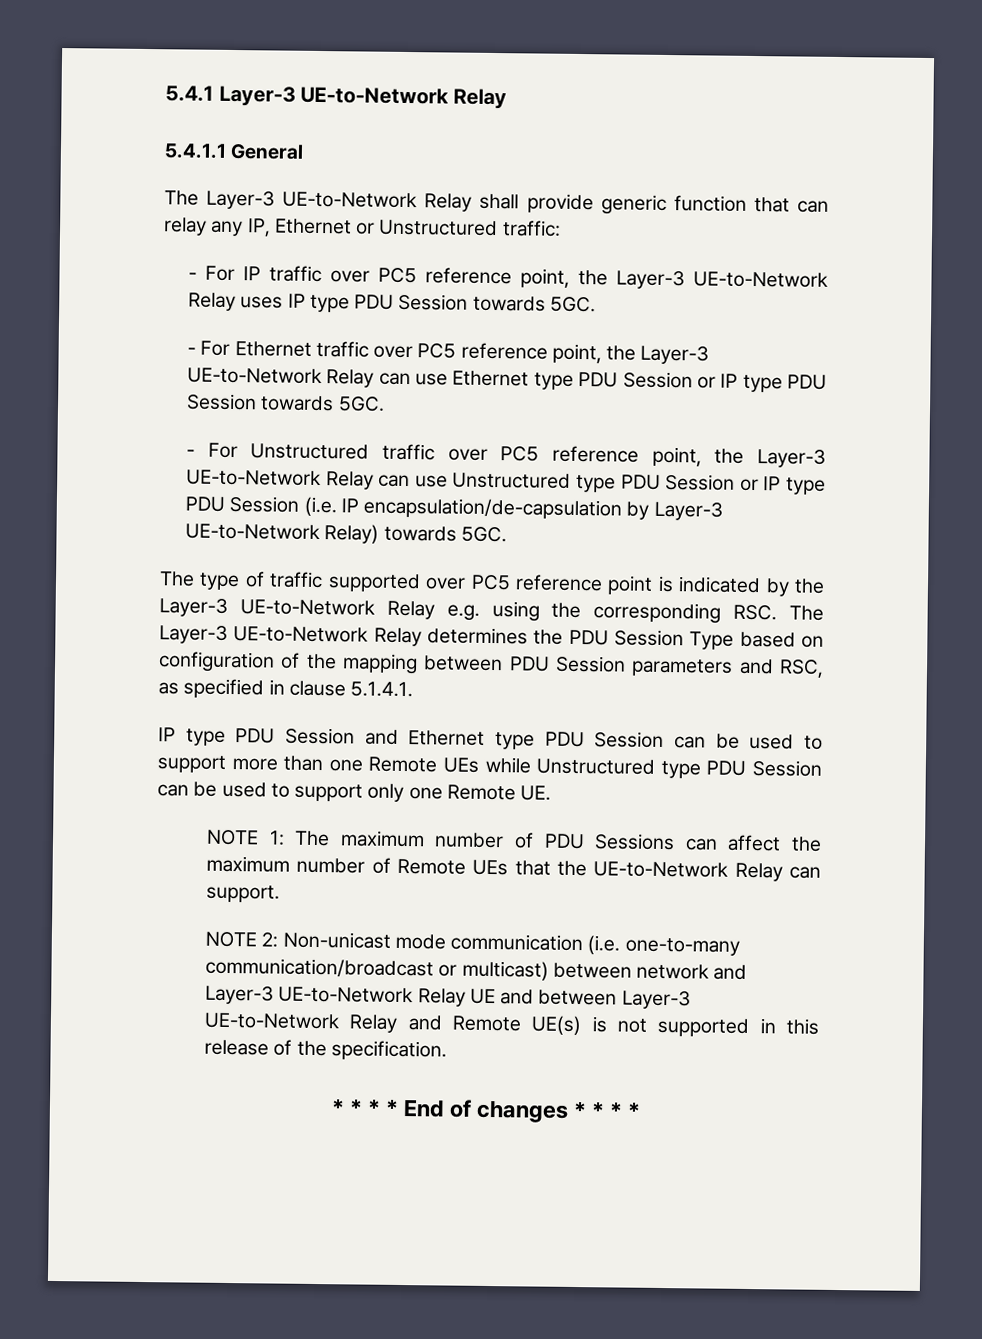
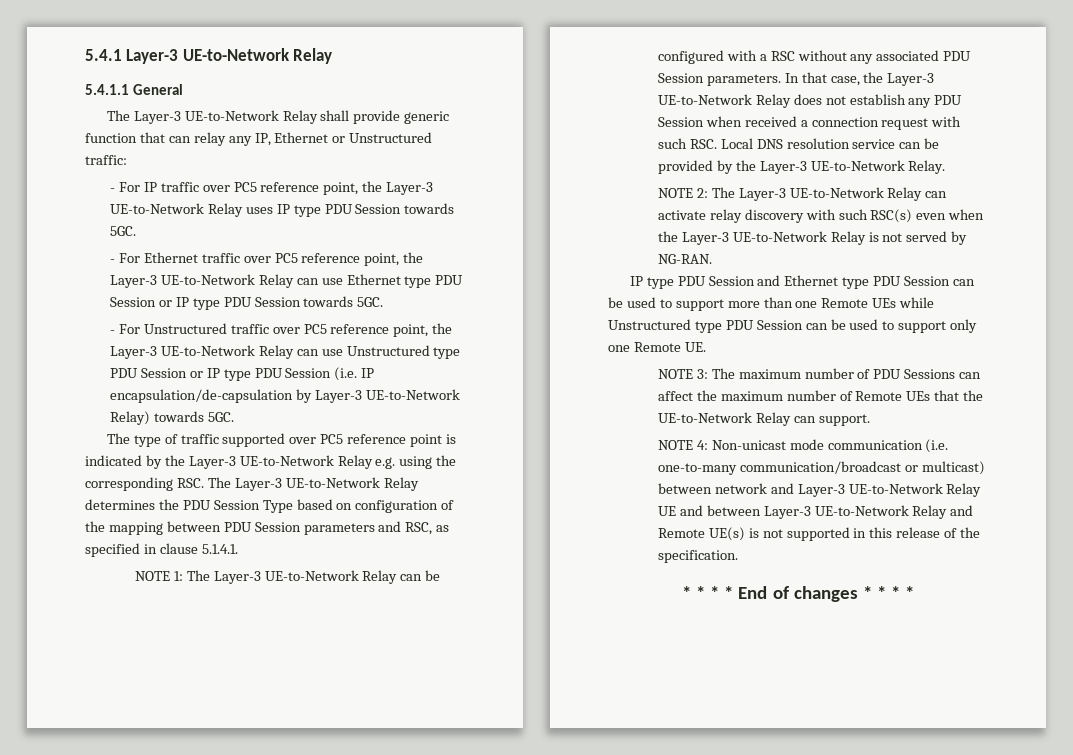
+ NOTE 1: The Layer-3 UE-to-Network Relay can be configured with a RSC without any associated PDU Session parameters. In that case, the Layer-3 UE-to-Network Relay does not establish any PDU Session when received a connection request with such RSC. Local DNS resolution service can be provided by the Layer-3 UE-to-Network Relay.
+ NOTE 2: The Layer-3 UE-to-Network Relay can activate relay discovery with such RSC(s) even when the Layer-3 UE-to-Network Relay is not served by NG-RAN.
- NOTE 1: The maximum number of PDU Sessions can affect the maximum number of Remote UEs that the UE-to-Network Relay can support.
+ NOTE 3: The maximum number of PDU Sessions can affect the maximum number of Remote UEs that the UE-to-Network Relay can support.
- NOTE 2: Non-unicast mode communication (i.e. one-to-many communication/broadcast or multicast) between network and Layer-3 UE-to-Network Relay UE and between Layer-3 UE-to-Network Relay and Remote UE(s) is not supported in this release of the specification.
+ NOTE 4: Non-unicast mode communication (i.e. one-to-many communication/broadcast or multicast) between network and Layer-3 UE-to-Network Relay UE and between Layer-3 UE-to-Network Relay and Remote UE(s) is not supported in this release of the specification.

